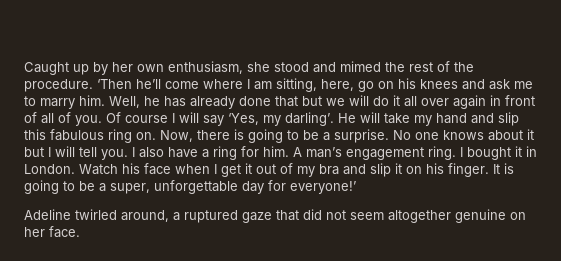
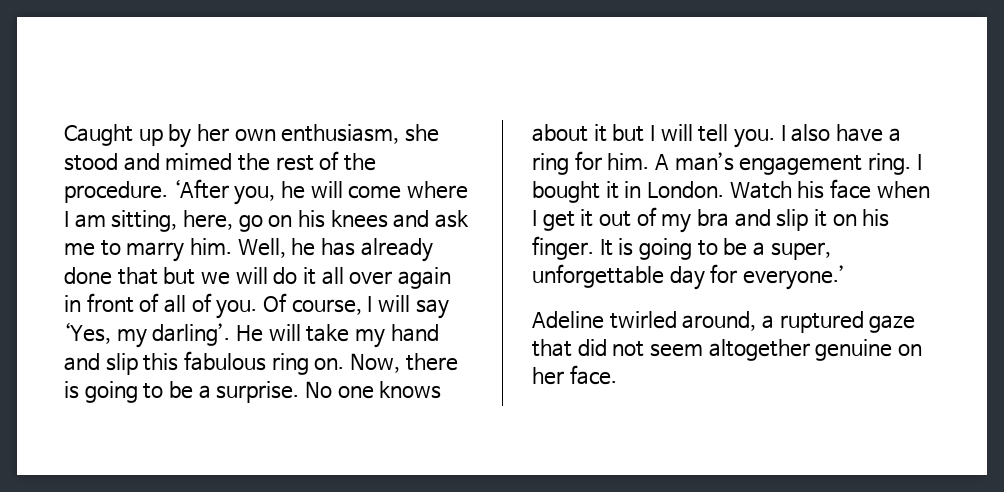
- ‘Then he’ll come where I am sitting, here, go on his knees and ask me to marry him.
+ ‘After you, he will come where I am sitting, here, go on his knees and ask me to marry him.
- Of course I will say ‘Yes, my darling’.
+ Of course, I will say ‘Yes, my darling’.
- It is going to be a super, unforgettable day for everyone!’
+ It is going to be a super, unforgettable day for everyone.’

